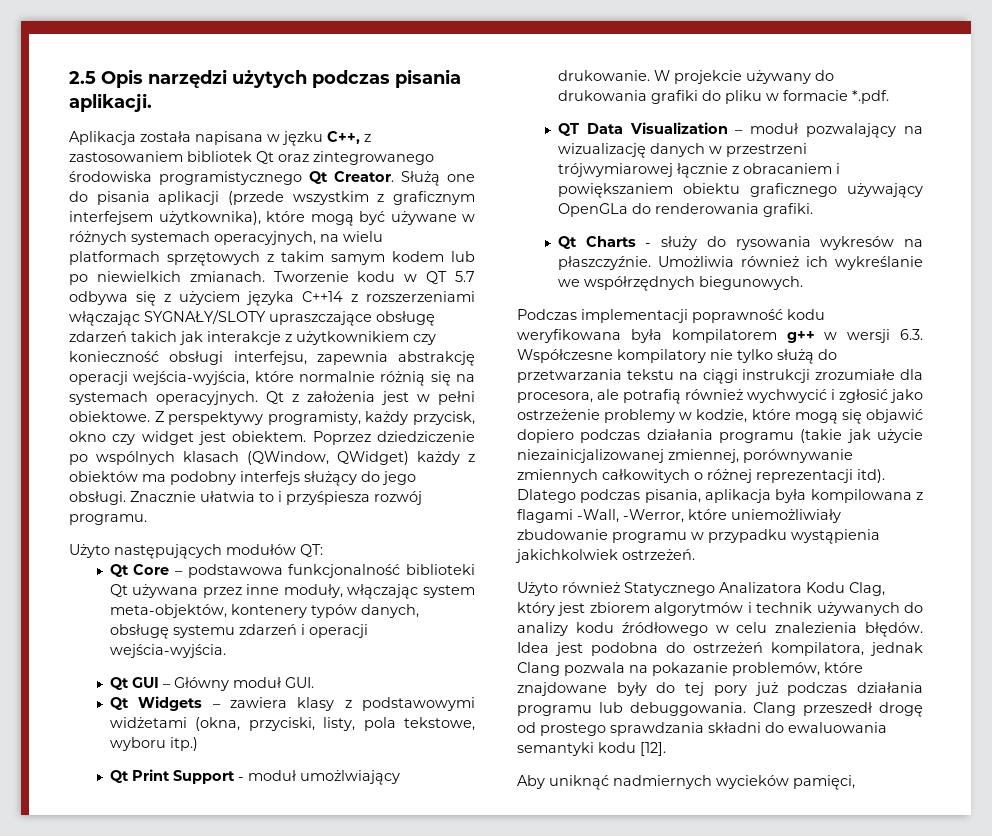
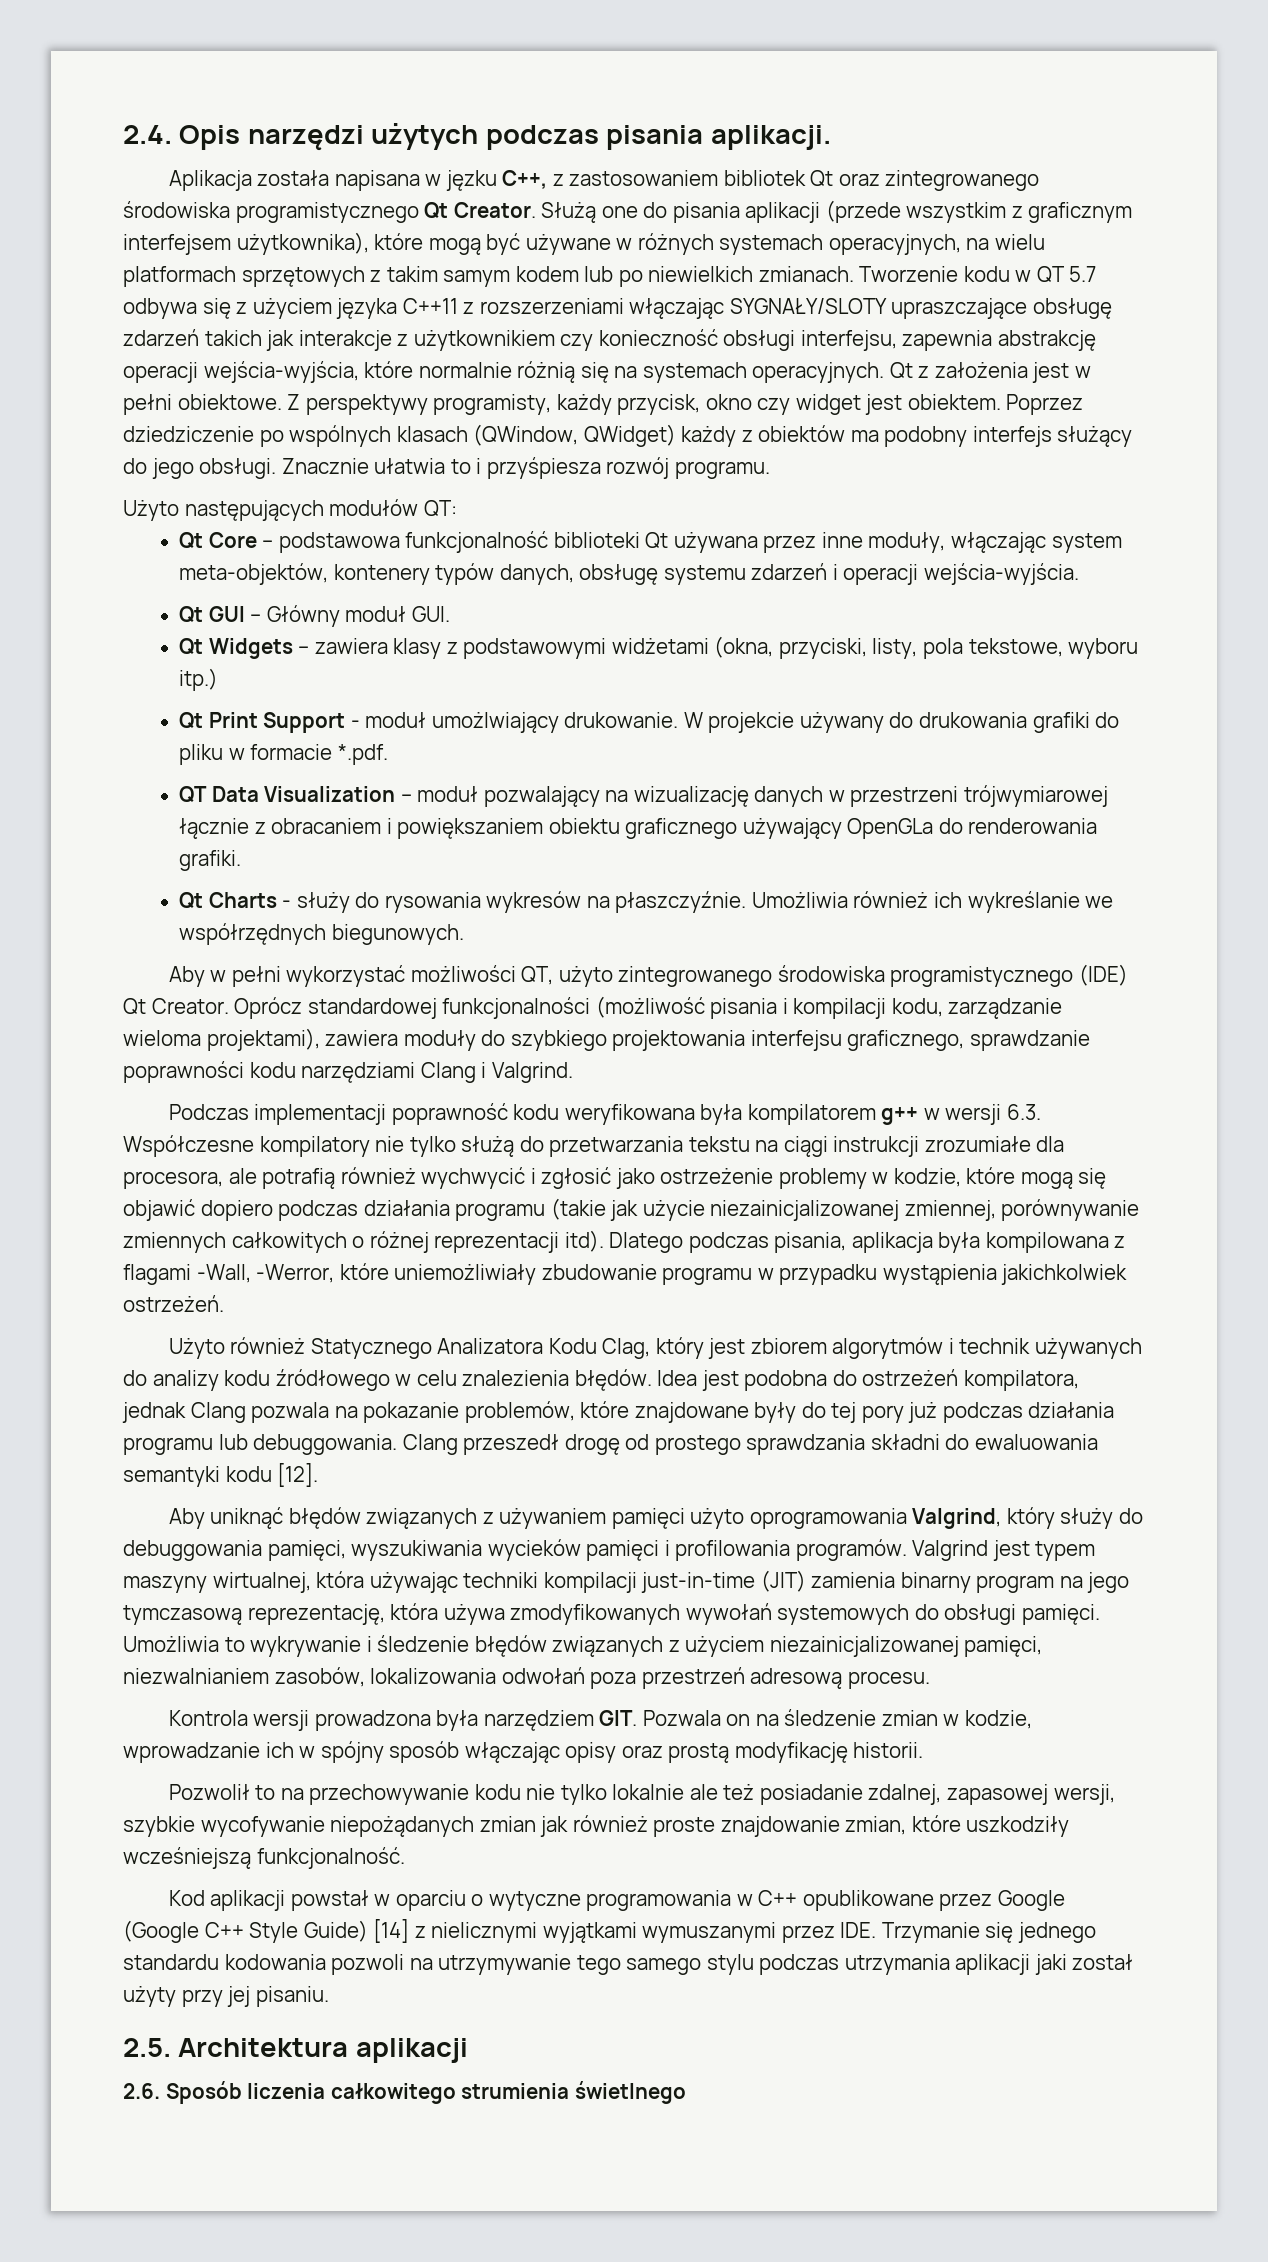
- 2.5 Opis narzędzi użytych podczas pisania aplikacji.
+ 2.4. Opis narzędzi użytych podczas pisania aplikacji.
- Tworzenie kodu w QT 5.7 odbywa się z użyciem języka C++14 z rozszerzeniami włączając SYGNAŁY/SLOTY upraszczające obsługę zdarzeń takich jak interakcje z użytkownikiem czy konieczność obsługi interfejsu, zapewnia abstrakcję operacji wejścia-wyjścia, które normalnie różnią się na systemach operacyjnych.
+ Tworzenie kodu w QT 5.7 odbywa się z użyciem języka C++11 z rozszerzeniami włączając SYGNAŁY/SLOTY upraszczające obsługę zdarzeń takich jak interakcje z użytkownikiem czy konieczność obsługi interfejsu, zapewnia abstrakcję operacji wejścia-wyjścia, które normalnie różnią się na systemach operacyjnych.
+ Aby w pełni wykorzystać możliwości QT, użyto zintegrowanego środowiska programistycznego (IDE) Qt Creator. Oprócz standardowej funkcjonalności (możliwość pisania i kompilacji kodu, zarządzanie wieloma projektami), zawiera moduły do szybkiego projektowania interfejsu graficznego, sprawdzanie poprawności kodu narzędziami Clang i Valgrind.
- Aby uniknąć nadmiernych wycieków pamięci,
+ Aby uniknąć błędów związanych z używaniem pamięci użyto oprogramowania Valgrind, który służy do debuggowania pamięci, wyszukiwania wycieków pamięci i profilowania programów. Valgrind jest typem maszyny wirtualnej, która używając techniki kompilacji just-in-time (JIT) zamienia binarny program na jego tymczasową reprezentację, która używa zmodyfikowanych wywołań systemowych do obsługi pamięci. Umożliwia to wykrywanie i śledzenie błędów związanych z użyciem niezainicjalizowanej pamięci, niezwalnianiem zasobów, lokalizowania odwołań poza przestrzeń adresową procesu.
+ Kontrola wersji prowadzona była narzędziem GIT. Pozwala on na śledzenie zmian w kodzie, wprowadzanie ich w spójny sposób włączając opisy oraz prostą modyfikację historii.
+ Pozwolił to na przechowywanie kodu nie tylko lokalnie ale też posiadanie zdalnej, zapasowej wersji, szybkie wycofywanie niepożądanych zmian jak również proste znajdowanie zmian, które uszkodziły wcześniejszą funkcjonalność.
+ Kod aplikacji powstał w oparciu o wytyczne programowania w C++ opublikowane przez Google (Google C++ Style Guide) [14] z nielicznymi wyjątkami wymuszanymi przez IDE. Trzymanie się jednego standardu kodowania pozwoli na utrzymywanie tego samego stylu podczas utrzymania aplikacji jaki został użyty przy jej pisaniu.
+ 2.5. Architektura aplikacji
+ 2.6. Sposób liczenia całkowitego strumienia świetlnego

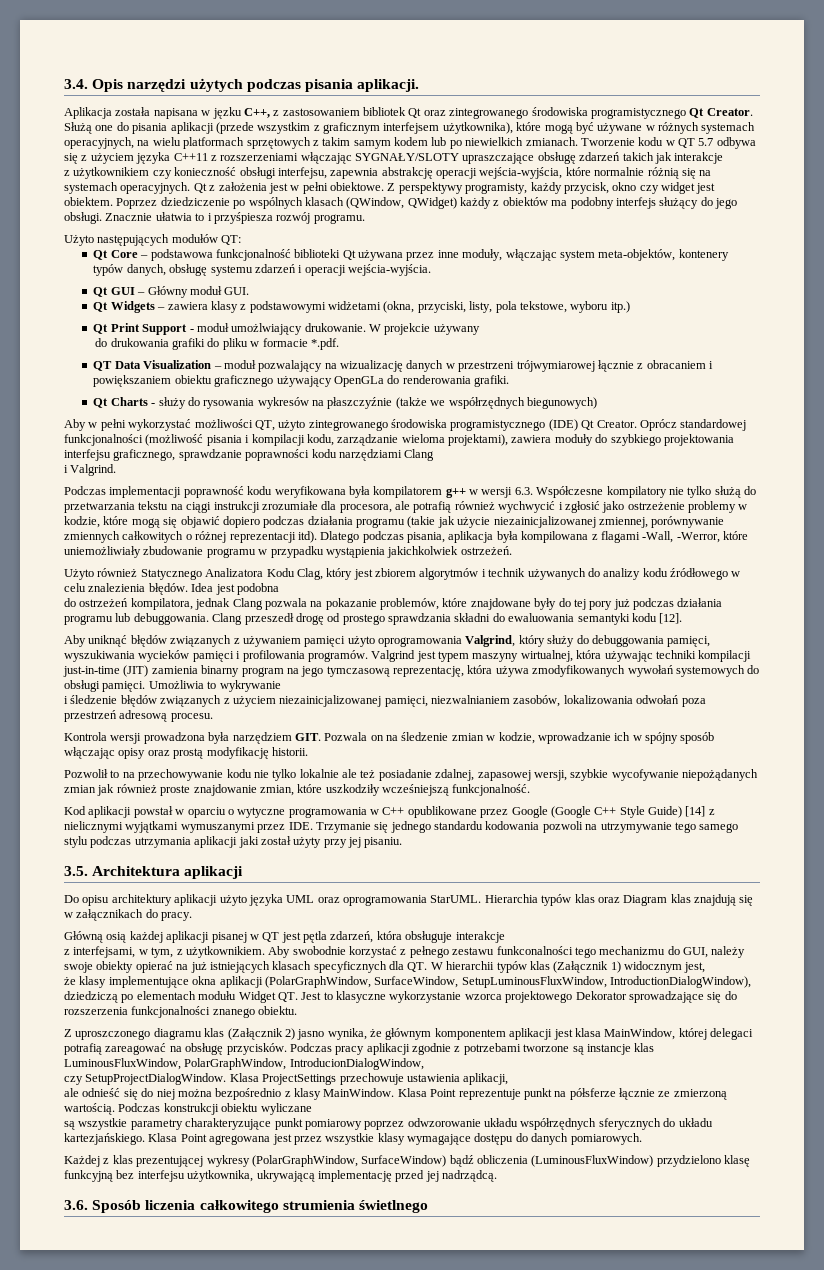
- 2.4. Opis narzędzi użytych podczas pisania aplikacji.
+ 3.4. Opis narzędzi użytych podczas pisania aplikacji.
- Tworzenie kodu w QT 5.7 odbywa się z użyciem języka C++11 z rozszerzeniami włączając SYGNAŁY/SLOTY upraszczające obsługę zdarzeń takich jak interakcje z użytkownikiem czy konieczność obsługi interfejsu, zapewnia abstrakcję operacji wejścia-wyjścia, które normalnie różnią się na systemach operacyjnych.
+ Tworzenie kodu w QT 5.7 odbywa się z użyciem języka C++11 z rozszerzeniami włączając SYGNAŁY/SLOTY upraszczające obsługę zdarzeń takich jak interakcje
+ z użytkownikiem czy konieczność obsługi interfejsu, zapewnia abstrakcję operacji wejścia-wyjścia, które normalnie różnią się na systemach operacyjnych.
- W projekcie używany do drukowania grafiki do pliku w formacie *.pdf.
+ W projekcie używany
+ do drukowania grafiki do pliku w formacie *.pdf.
- Qt Charts - służy do rysowania wykresów na płaszczyźnie. Umożliwia również ich wykreślanie we współrzędnych biegunowych.
+ Qt Charts - służy do rysowania wykresów na płaszczyźnie (także we współrzędnych biegunowych)
- Oprócz standardowej funkcjonalności (możliwość pisania i kompilacji kodu, zarządzanie wieloma projektami), zawiera moduły do szybkiego projektowania interfejsu graficznego, sprawdzanie poprawności kodu narzędziami Clang i Valgrind.
+ Oprócz standardowej funkcjonalności (możliwość pisania i kompilacji kodu, zarządzanie wieloma projektami), zawiera moduły do szybkiego projektowania interfejsu graficznego, sprawdzanie poprawności kodu narzędziami Clang
+ i Valgrind.
- Idea jest podobna do ostrzeżeń kompilatora, jednak Clang pozwala na pokazanie problemów, które znajdowane były do tej pory już podczas działania programu lub debuggowania.
+ Idea jest podobna
+ do ostrzeżeń kompilatora, jednak Clang pozwala na pokazanie problemów, które znajdowane były do tej pory już podczas działania programu lub debuggowania.
- Umożliwia to wykrywanie i śledzenie błędów związanych z użyciem niezainicjalizowanej pamięci, niezwalnianiem zasobów, lokalizowania odwołań poza przestrzeń adresową procesu.
+ Umożliwia to wykrywanie
+ i śledzenie błędów związanych z użyciem niezainicjalizowanej pamięci, niezwalnianiem zasobów, lokalizowania odwołań poza przestrzeń adresową procesu.
- 2.5. Architektura aplikacji
+ 3.5. Architektura aplikacji
- 2.6. Sposób liczenia całkowitego strumienia świetlnego
+ Do opisu architektury aplikacji użyto języka UML oraz oprogramowania StarUML. Hierarchia typów klas oraz Diagram klas znajdują się w załącznikach do pracy.
+ Główną osią każdej aplikacji pisanej w QT jest pętla zdarzeń, która obsługuje interakcje
+ z interfejsami, w tym, z użytkownikiem. Aby swobodnie korzystać z pełnego zestawu funkconalności tego mechanizmu do GUI, należy swoje obiekty opierać na już istniejących klasach specyficznych dla QT. W hierarchii typów klas (Załącznik 1) widocznym jest,
+ że klasy implementujące okna aplikacji (PolarGraphWindow, SurfaceWindow, SetupLuminousFluxWindow, IntroductionDialogWindow), dziedziczą po elementach modułu Widget QT. Jest to klasyczne wykorzystanie wzorca projektowego Dekorator sprowadzające się do rozszerzenia funkcjonalności znanego obiektu.
+ Z uproszczonego diagramu klas (Załącznik 2) jasno wynika, że głównym komponentem aplikacji jest klasa MainWindow, której delegaci potrafią zareagować na obsługę przycisków. Podczas pracy aplikacji zgodnie z potrzebami tworzone są instancje klas LuminousFluxWindow, PolarGraphWindow, IntroducionDialogWindow,
+ czy SetupProjectDialogWindow. Klasa ProjectSettings przechowuje ustawienia aplikacji,
+ ale odnieść się do niej można bezpośrednio z klasy MainWindow. Klasa Point reprezentuje punkt na półsferze łącznie ze zmierzoną wartością. Podczas konstrukcji obiektu wyliczane
+ są wszystkie parametry charakteryzujące punkt pomiarowy poprzez odwzorowanie układu współrzędnych sferycznych do układu kartezjańskiego. Klasa Point agregowana jest przez wszystkie klasy wymagające dostępu do danych pomiarowych.
+ Każdej z klas prezentującej wykresy (PolarGraphWindow, SurfaceWindow) bądź obliczenia (LuminousFluxWindow) przydzielono klasę funkcyjną bez interfejsu użytkownika, ukrywającą implementację przed jej nadrządcą.
+ 3.6. Sposób liczenia całkowitego strumienia świetlnego

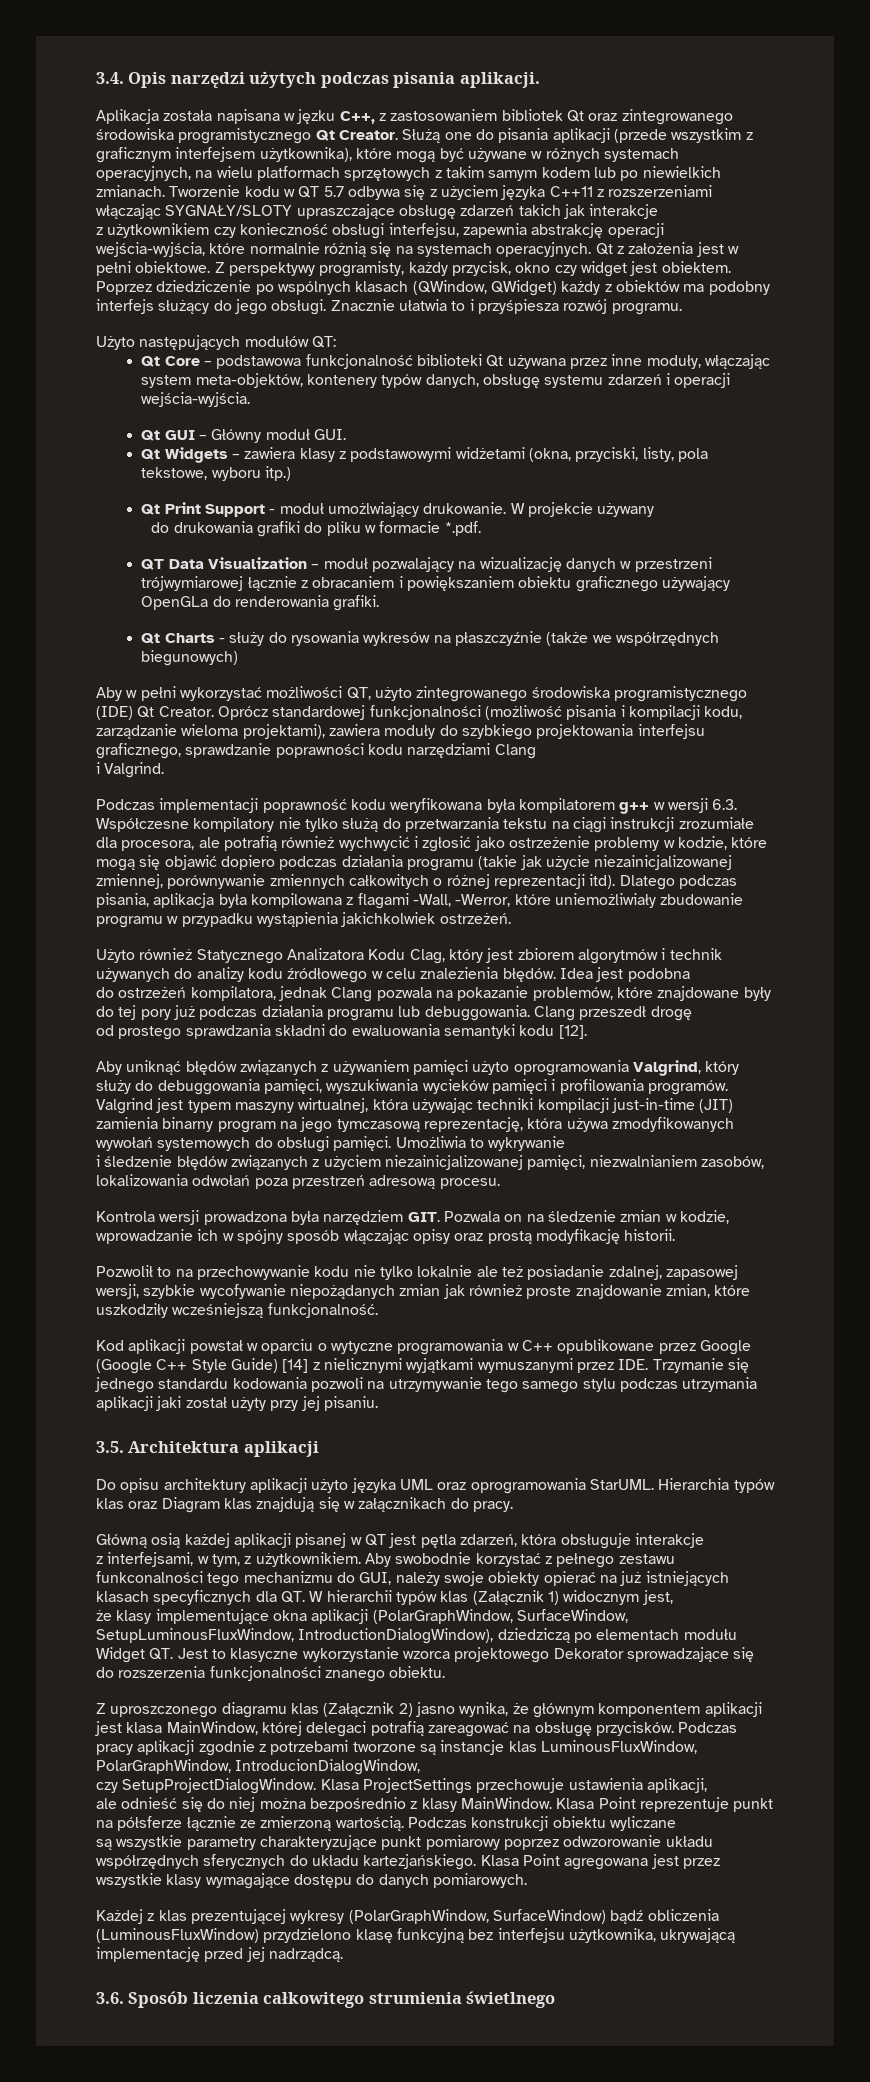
- Clang przeszedł drogę od prostego sprawdzania składni do ewaluowania semantyki kodu [12].
+ Clang przeszedł drogę
+ od prostego sprawdzania składni do ewaluowania semantyki kodu [12].

